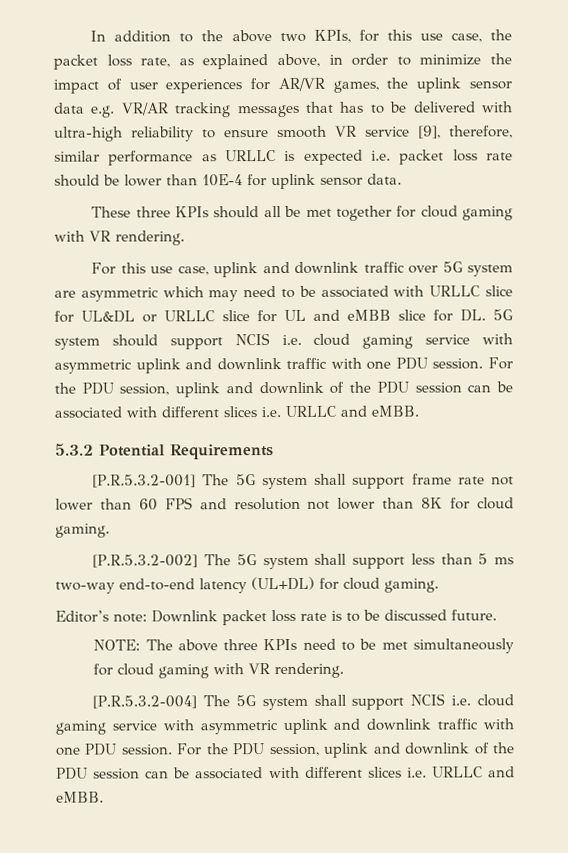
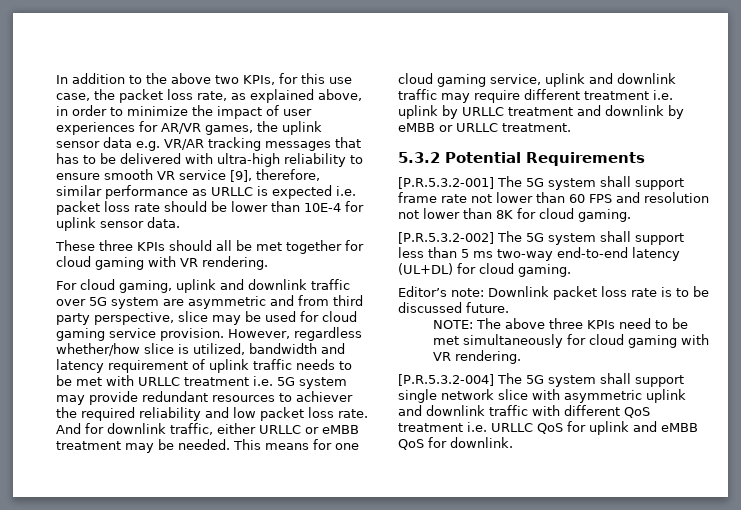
- For this use case, uplink and downlink traffic over 5G system are asymmetric which may need to be associated with URLLC slice for UL&DL or URLLC slice for UL and eMBB slice for DL. 5G system should support NCIS i.e. cloud gaming service with asymmetric uplink and downlink traffic with one PDU session. For the PDU session, uplink and downlink of the PDU session can be associated with different slices i.e. URLLC and eMBB.
+ For cloud gaming, uplink and downlink traffic over 5G system are asymmetric and from third party perspective, slice may be used for cloud gaming service provision. However, regardless whether/how slice is utilized, bandwidth and latency requirement of uplink traffic needs to be met with URLLC treatment i.e. 5G system may provide redundant resources to achiever the required reliability and low packet loss rate. And for downlink traffic, either URLLC or eMBB treatment may be needed. This means for one cloud gaming service, uplink and downlink traffic may require different treatment i.e. uplink by URLLC treatment and downlink by eMBB or URLLC treatment.
- [P.R.5.3.2-004] The 5G system shall support NCIS i.e. cloud gaming service with asymmetric uplink and downlink traffic with one PDU session. For the PDU session, uplink and downlink of the PDU session can be associated with different slices i.e. URLLC and eMBB.
+ [P.R.5.3.2-004] The 5G system shall support single network slice with asymmetric uplink and downlink traffic with different QoS treatment i.e. URLLC QoS for uplink and eMBB QoS for downlink.

